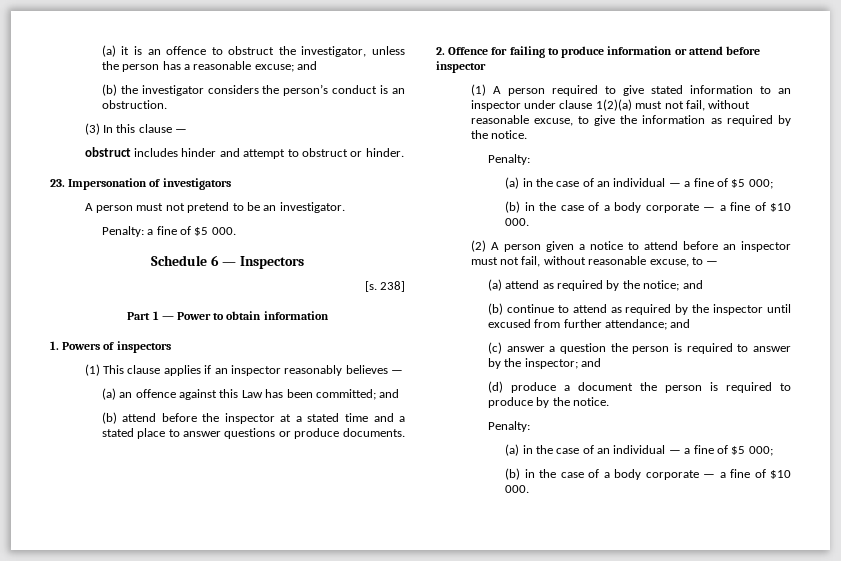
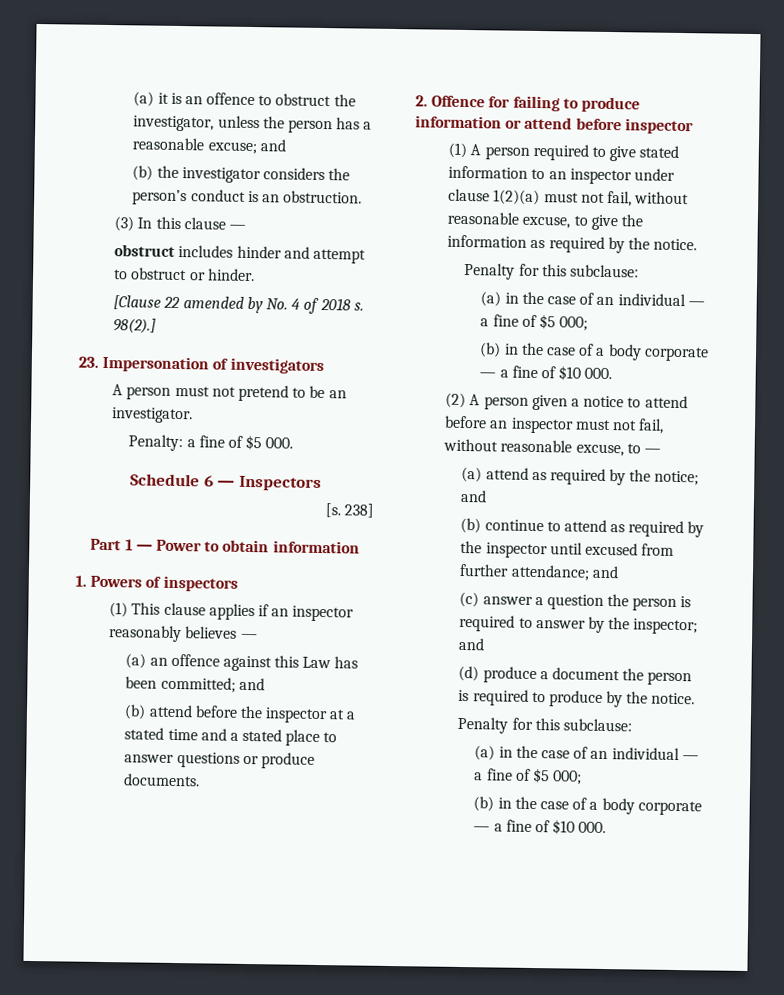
+ [Clause 22 amended by No. 4 of 2018 s. 98(2).]
  (1) A person required to give stated information to an inspector under clause 1(2)(a) must not fail, without reasonable excuse, to give the information as required by the notice.
- Penalty:
+ Penalty for this subclause:
  (d) produce a document the person is required to produce by the notice.
- Penalty:
+ Penalty for this subclause:

